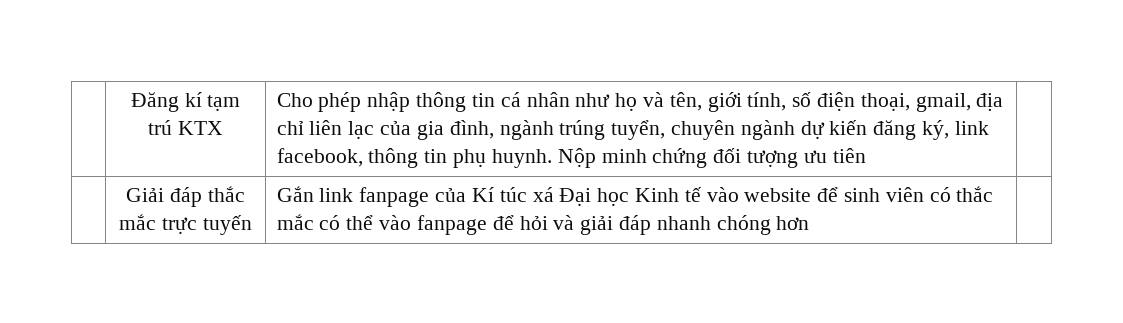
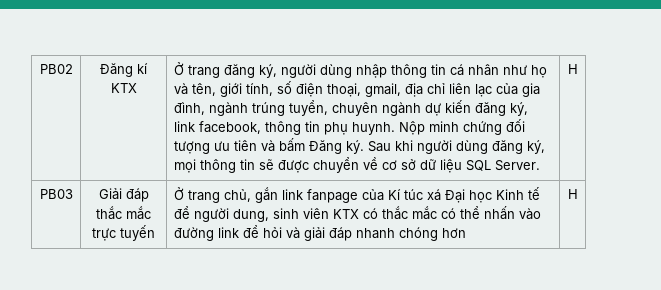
+ PB02
- Đăng kí tạm trú KTX
+ Đăng kí KTX
- Cho phép nhập thông tin cá nhân như họ và tên, giới tính, số điện thoại, gmail, địa chỉ liên lạc của gia đình, ngành trúng tuyển, chuyên ngành dự kiến đăng ký, link facebook, thông tin phụ huynh.
+ Ở trang đăng ký, người dùng nhập thông tin cá nhân như họ và tên, giới tính, số điện thoại, gmail, địa chỉ liên lạc của gia đình, ngành trúng tuyển, chuyên ngành dự kiến đăng ký, link facebook, thông tin phụ huynh.
- Nộp minh chứng đối tượng ưu tiên
+ Nộp minh chứng đối tượng ưu tiên và bấm Đăng ký. Sau khi người dùng đăng ký, mọi thông tin sẽ được chuyển về cơ sở dữ liệu SQL Server. | H
+ PB03
- | Giải đáp thắc mắc trực tuyến | Gắn link fanpage của Kí túc xá Đại học Kinh tế vào website để sinh viên có thắc mắc có thể vào fanpage để hỏi và giải đáp nhanh chóng hơn |
+ Giải đáp thắc mắc trực tuyến | Ở trang chủ, gắn link fanpage của Kí túc xá Đại học Kinh tế để người dung, sinh viên KTX có thắc mắc có thể nhấn vào đường link để hỏi và giải đáp nhanh chóng hơn | H

